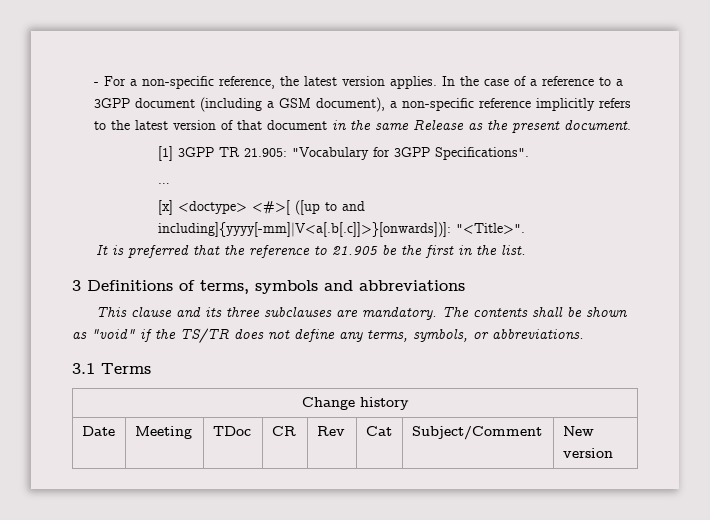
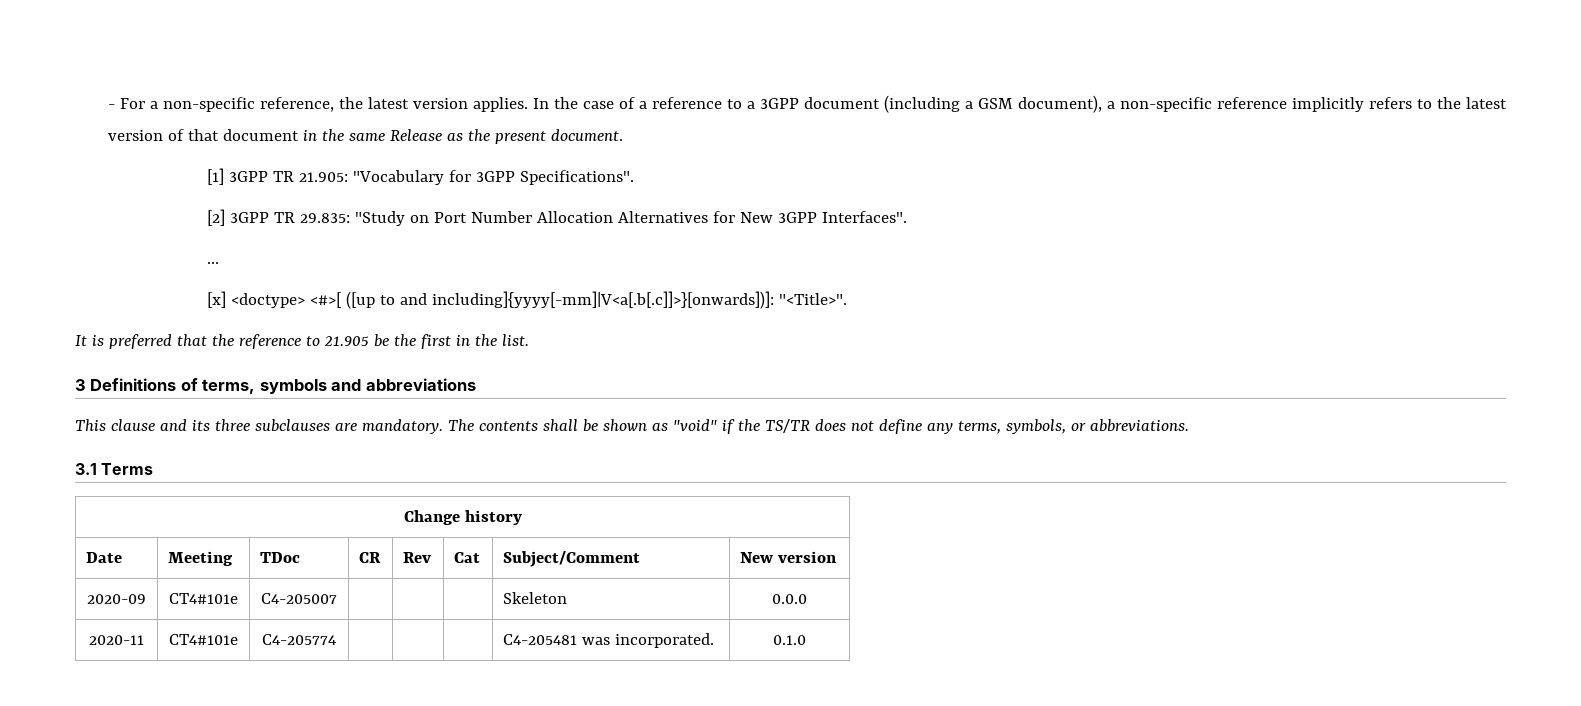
+ [2] 3GPP TR 29.835: "Study on Port Number Allocation Alternatives for New 3GPP Interfaces".
+ 2020-09 | CT4#101e | C4-205007 | | | | Skeleton | 0.0.0
+ 2020-11 | CT4#101e | C4-205774 | | | | C4-205481 was incorporated. | 0.1.0

